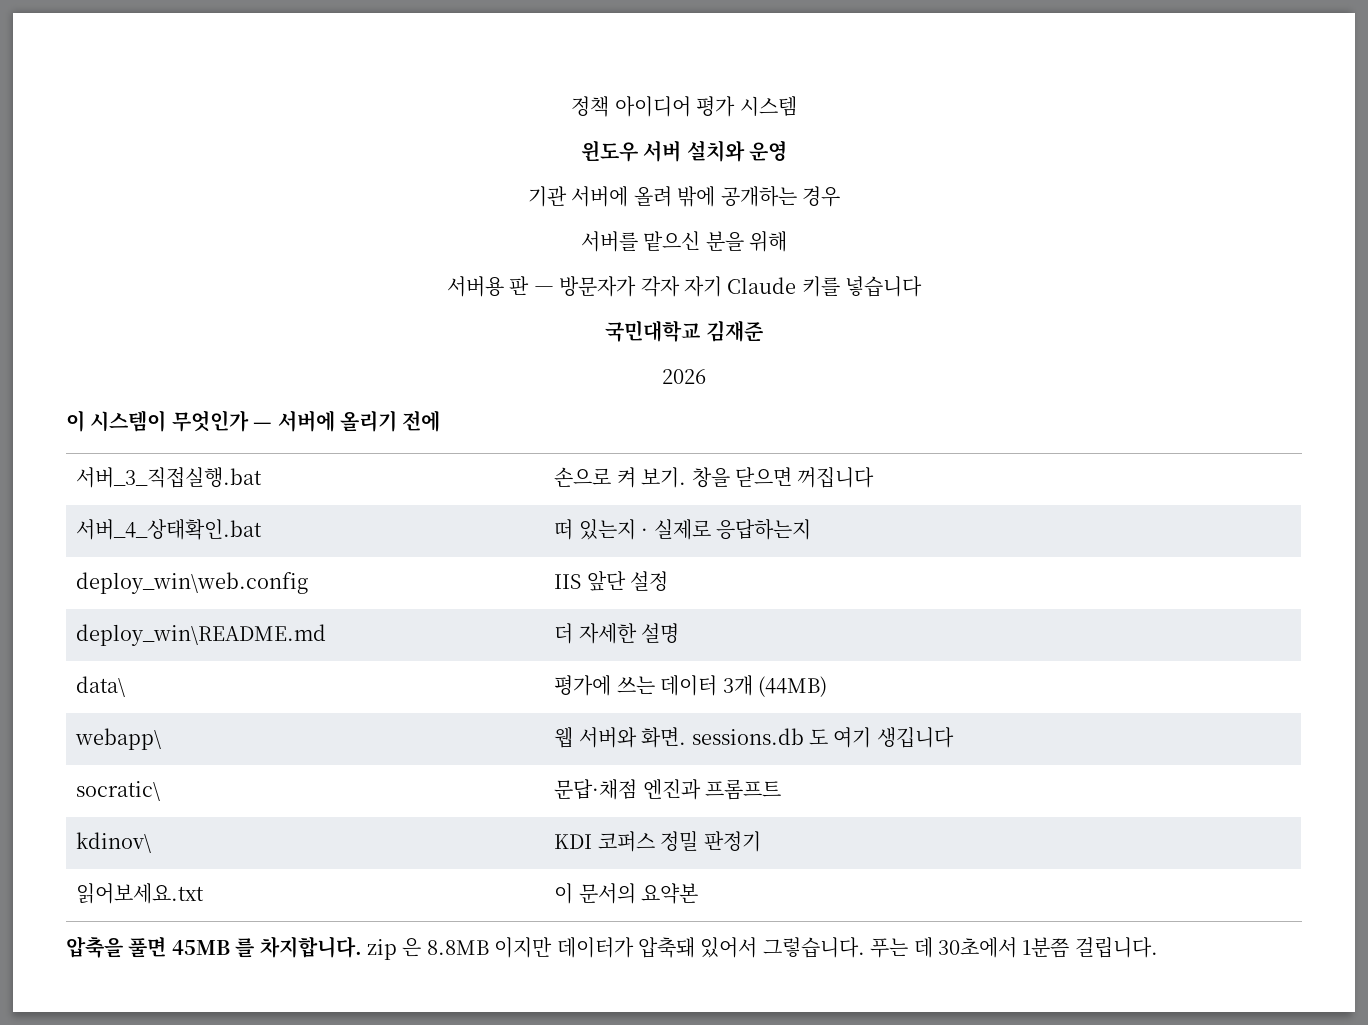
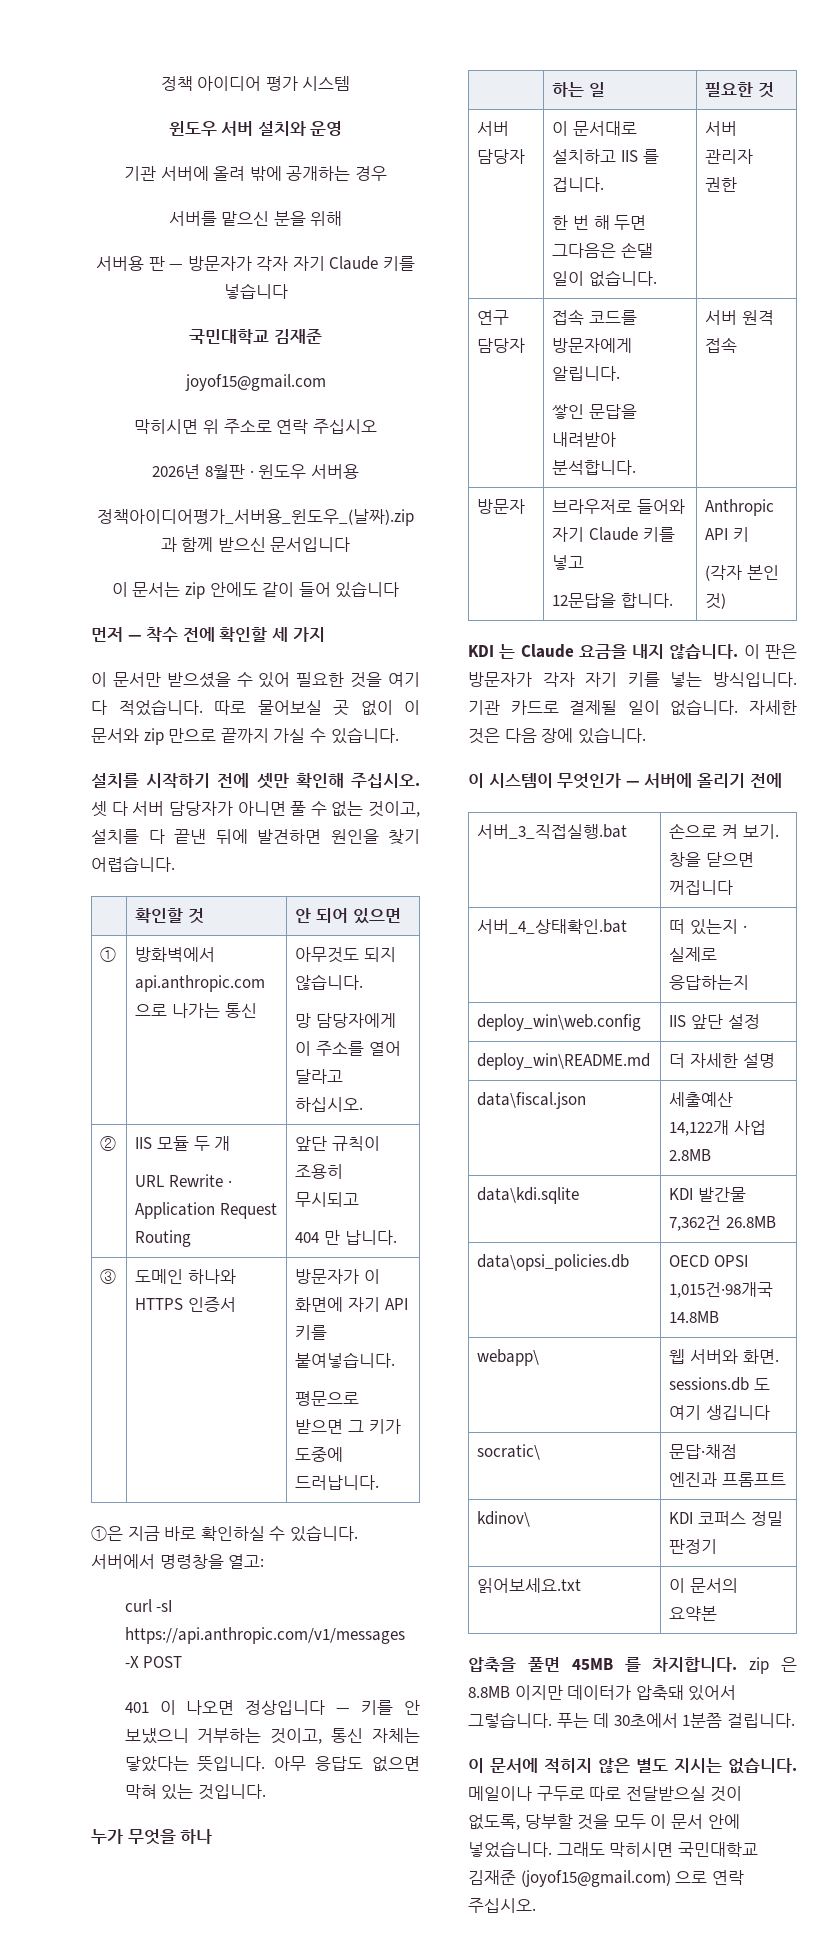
- 2026
+ joyof15@gmail.com
+ 막히시면 위 주소로 연락 주십시오
+ 2026년 8월판 · 윈도우 서버용
+ 정책아이디어평가_서버용_윈도우_(날짜).zip 과 함께 받으신 문서입니다
+ 이 문서는 zip 안에도 같이 들어 있습니다
+ 먼저 — 착수 전에 확인할 세 가지
+ 이 문서만 받으셨을 수 있어 필요한 것을 여기 다 적었습니다. 따로 물어보실 곳 없이 이 문서와 zip 만으로 끝까지 가실 수 있습니다.
+ 설치를 시작하기 전에 셋만 확인해 주십시오. 셋 다 서버 담당자가 아니면 풀 수 없는 것이고, 설치를 다 끝낸 뒤에 발견하면 원인을 찾기 어렵습니다.
+ | 확인할 것 | 안 되어 있으면
+ ① | 방화벽에서 api.anthropic.com 으로 나가는 통신 | 아무것도 되지 않습니다.
+ 망 담당자에게 이 주소를 열어 달라고 하십시오.
+ ② | IIS 모듈 두 개
+ URL Rewrite · Application Request Routing | 앞단 규칙이 조용히 무시되고
+ 404 만 납니다.
+ ③ | 도메인 하나와 HTTPS 인증서 | 방문자가 이 화면에 자기 API 키를 붙여넣습니다.
+ 평문으로 받으면 그 키가 도중에 드러납니다.
+ ①은 지금 바로 확인하실 수 있습니다. 서버에서 명령창을 열고:
+ curl -sI https://api.anthropic.com/v1/messages -X POST
+ 401 이 나오면 정상입니다 — 키를 안 보냈으니 거부하는 것이고, 통신 자체는 닿았다는 뜻입니다. 아무 응답도 없으면 막혀 있는 것입니다.
+ 누가 무엇을 하나
+ | 하는 일 | 필요한 것
+ 서버 담당자 | 이 문서대로 설치하고 IIS 를 겁니다.
+ 한 번 해 두면 그다음은 손댈 일이 없습니다. | 서버 관리자 권한
+ 연구 담당자 | 접속 코드를 방문자에게 알립니다.
+ 쌓인 문답을 내려받아 분석합니다. | 서버 원격 접속
+ 방문자 | 브라우저로 들어와 자기 Claude 키를 넣고
+ 12문답을 합니다. | Anthropic API 키
+ (각자 본인 것)
+ KDI 는 Claude 요금을 내지 않습니다. 이 판은 방문자가 각자 자기 키를 넣는 방식입니다. 기관 카드로 결제될 일이 없습니다. 자세한 것은 다음 장에 있습니다.
- data\ | 평가에 쓰는 데이터 3개 (44MB)
+ data\fiscal.json | 세출예산 14,122개 사업 2.8MB
+ data\kdi.sqlite | KDI 발간물 7,362건 26.8MB
+ data\opsi_policies.db | OECD OPSI 1,015건·98개국 14.8MB
+ 이 문서에 적히지 않은 별도 지시는 없습니다. 메일이나 구두로 따로 전달받으실 것이 없도록, 당부할 것을 모두 이 문서 안에 넣었습니다. 그래도 막히시면 국민대학교 김재준 (joyof15@gmail.com) 으로 연락 주십시오.

